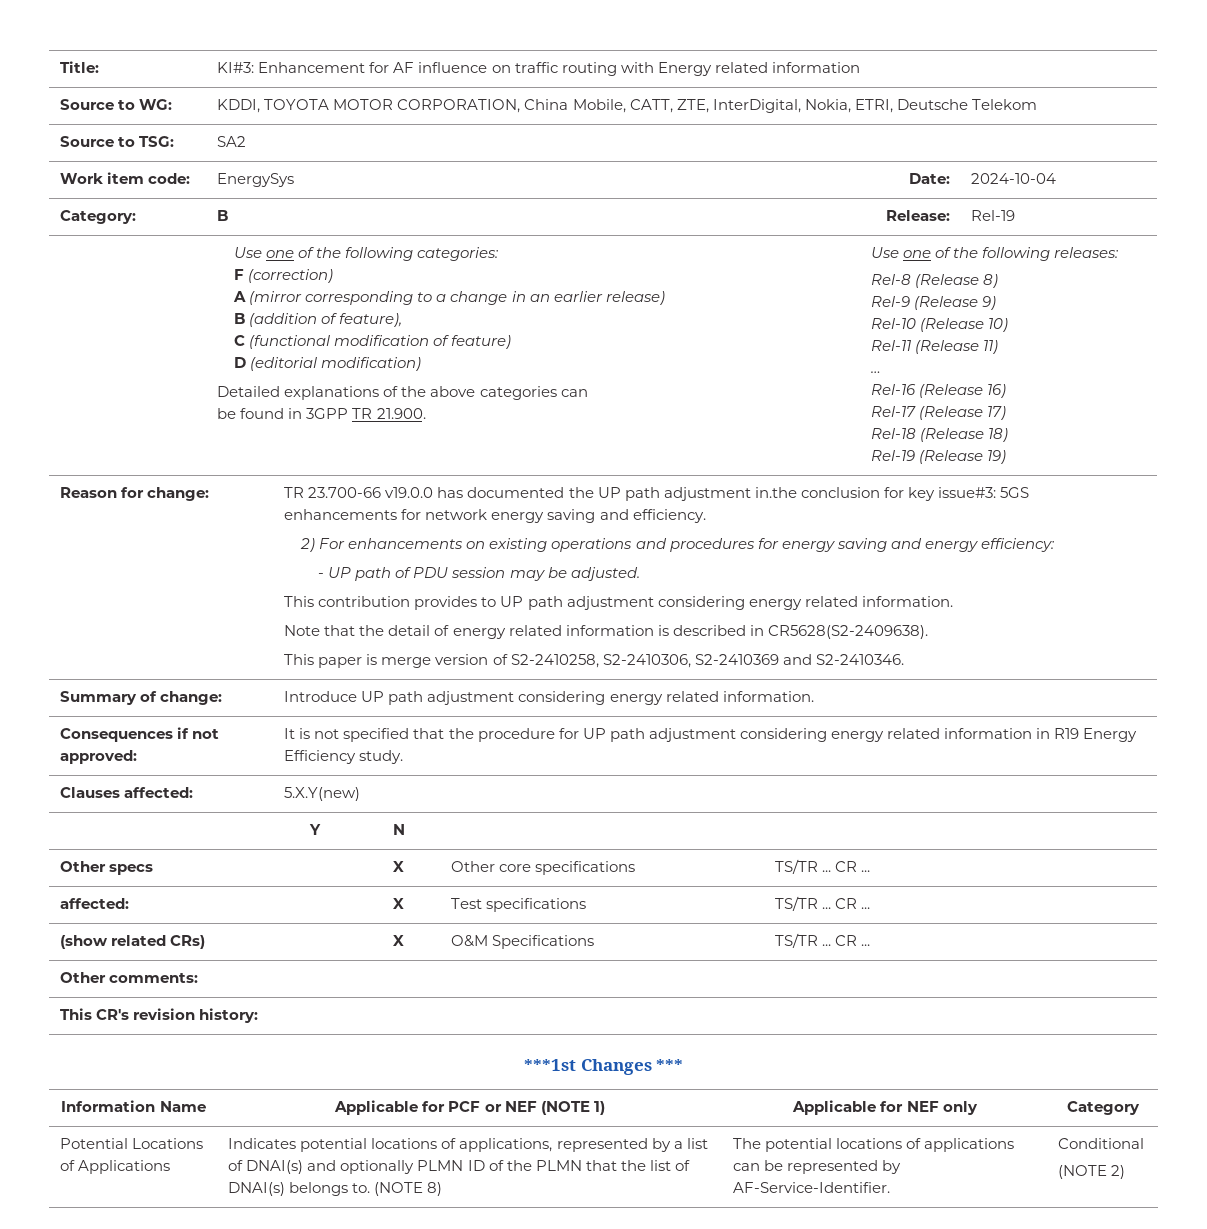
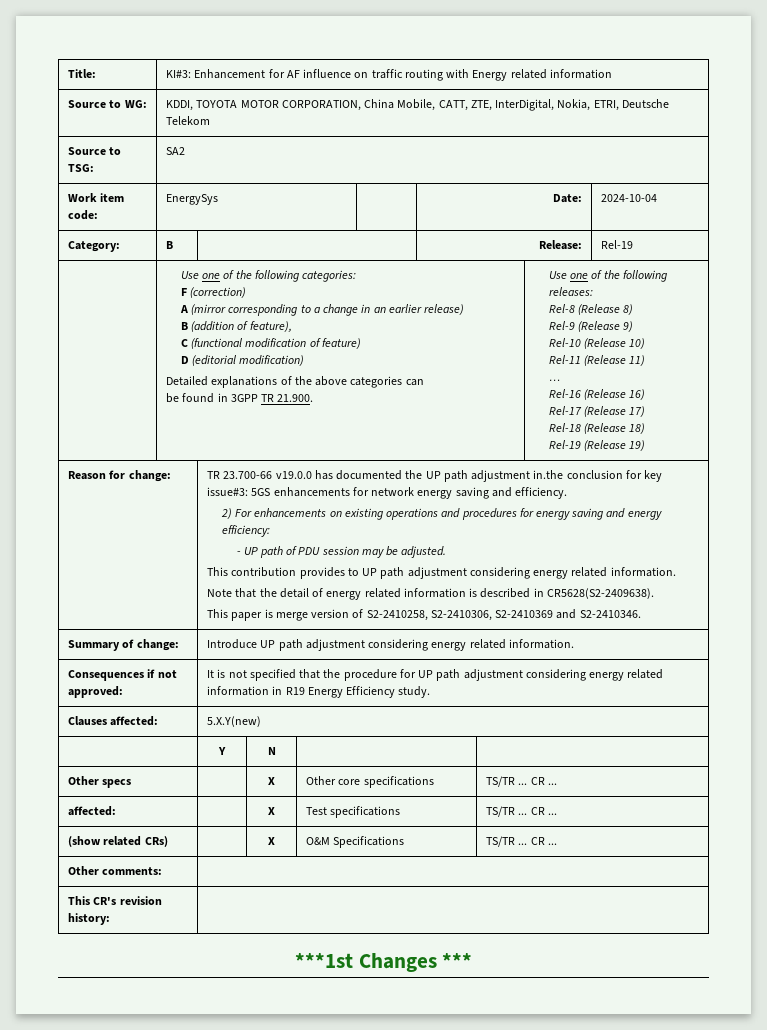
- Information Name | Applicable for PCF or NEF (NOTE 1) | Applicable for NEF only | Category
- Potential Locations of Applications | Indicates potential locations of applications, represented by a list of DNAI(s) and optionally PLMN ID of the PLMN that the list of DNAI(s) belongs to. (NOTE 8) | The potential locations of applications can be represented by AF-Service-Identifier. | Conditional
- (NOTE 2)

